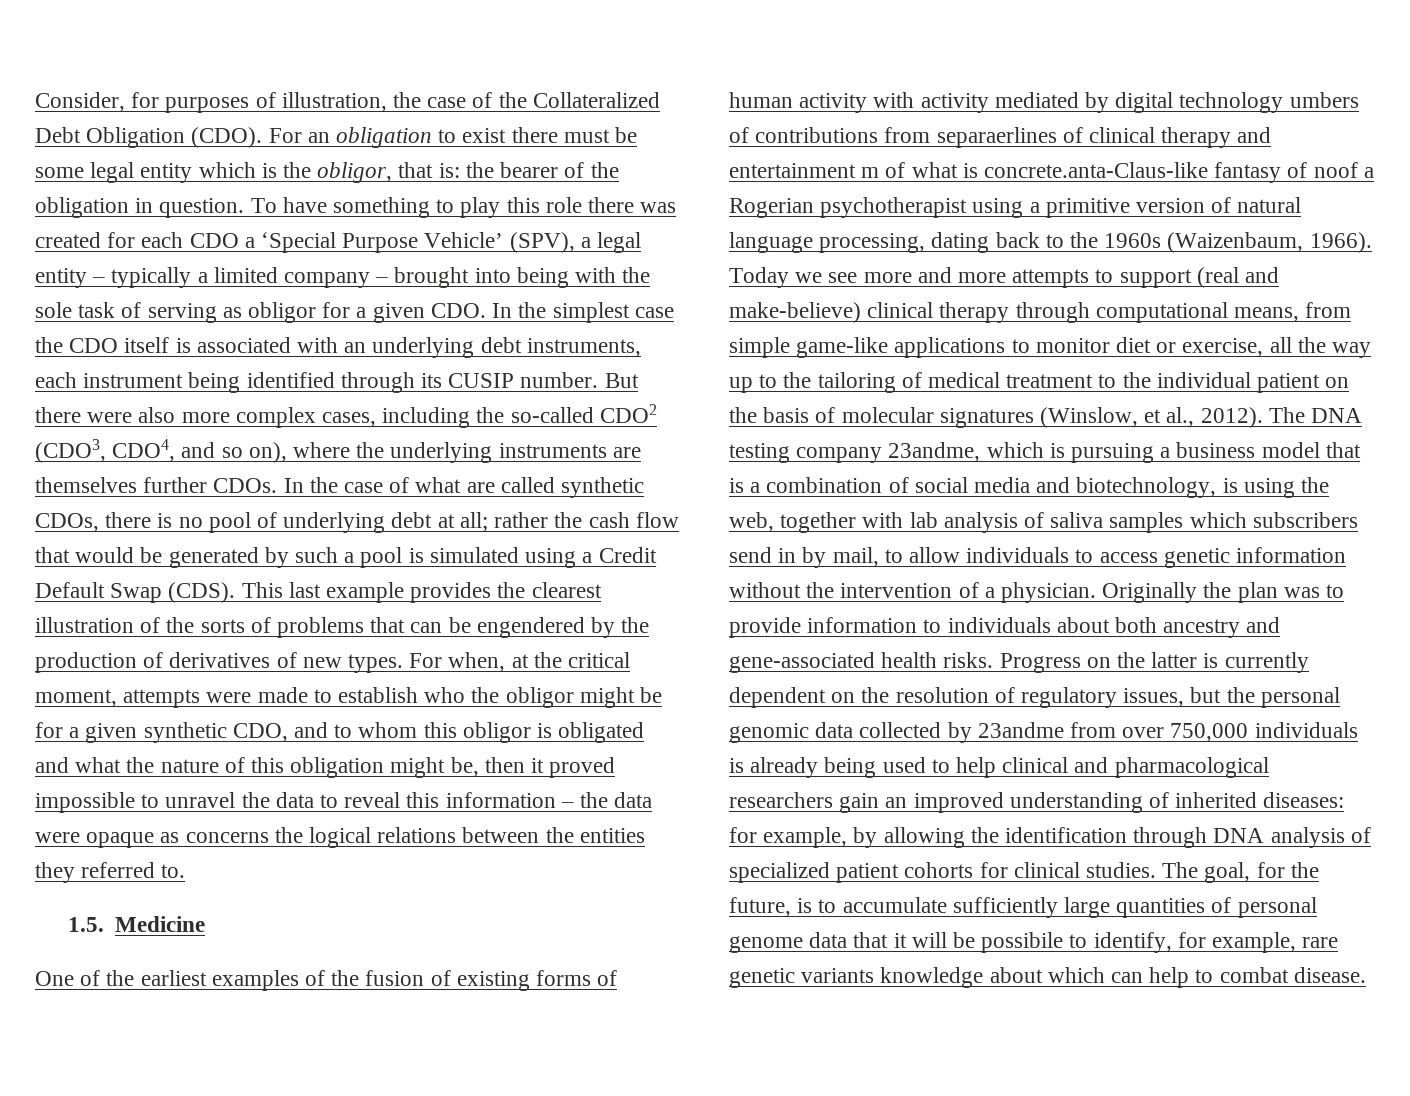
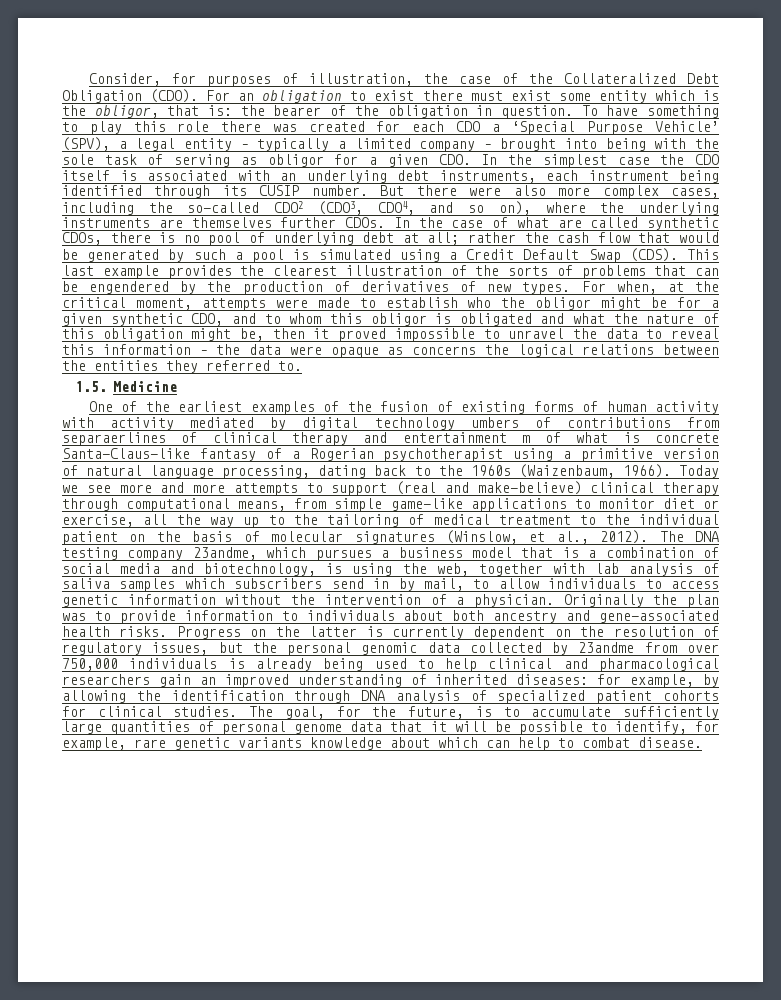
- For an obligation to exist there must be some legal entity which is the obligor, that is: the bearer of the obligation in question.
+ For an obligation to exist there must exist some entity which is the obligor, that is: the bearer of the obligation in question.
- One of the earliest examples of the fusion of existing forms of human activity with activity mediated by digital technology umbers of contributions from separaerlines of clinical therapy and entertainment m of what is concrete.anta-Claus-like fantasy of noof a Rogerian psychotherapist using a primitive version of natural language processing, dating back to the 1960s (Waizenbaum, 1966).
+ One of the earliest examples of the fusion of existing forms of human activity with activity mediated by digital technology umbers of contributions from separaerlines of clinical therapy and entertainment m of what is concrete Santa-Claus-like fantasy of a Rogerian psychotherapist using a primitive version of natural language processing, dating back to the 1960s (Waizenbaum, 1966).
- The DNA testing company 23andme, which is pursuing a business model that is a combination of social media and biotechnology, is using the web, together with lab analysis of saliva samples which subscribers send in by mail, to allow individuals to access genetic information without the intervention of a physician.
+ The DNA testing company 23andme, which pursues a business model that is a combination of social media and biotechnology, is using the web, together with lab analysis of saliva samples which subscribers send in by mail, to allow individuals to access genetic information without the intervention of a physician.
- The goal, for the future, is to accumulate sufficiently large quantities of personal genome data that it will be possibile to identify, for example, rare genetic variants knowledge about which can help to combat disease.
+ The goal, for the future, is to accumulate sufficiently large quantities of personal genome data that it will be possible to identify, for example, rare genetic variants knowledge about which can help to combat disease.

